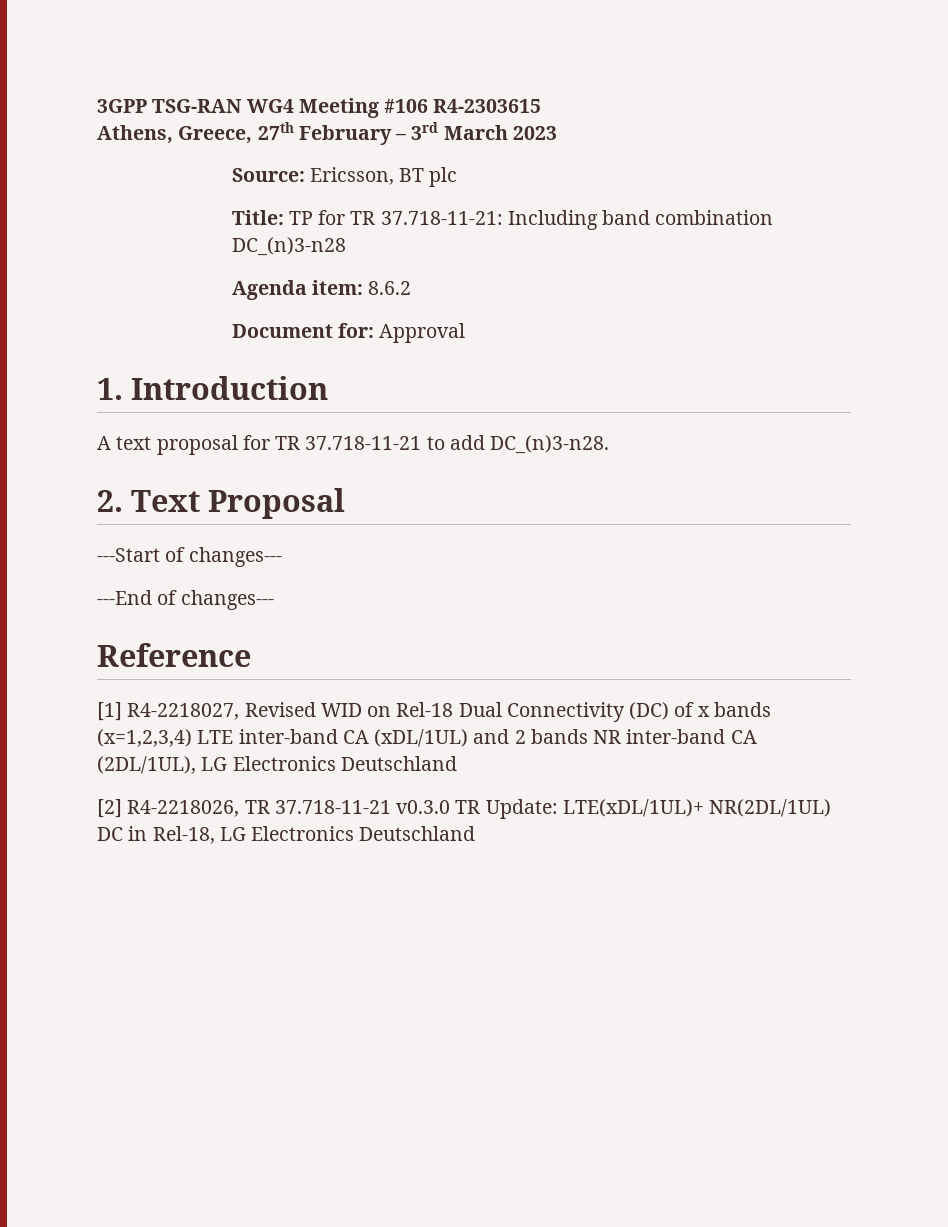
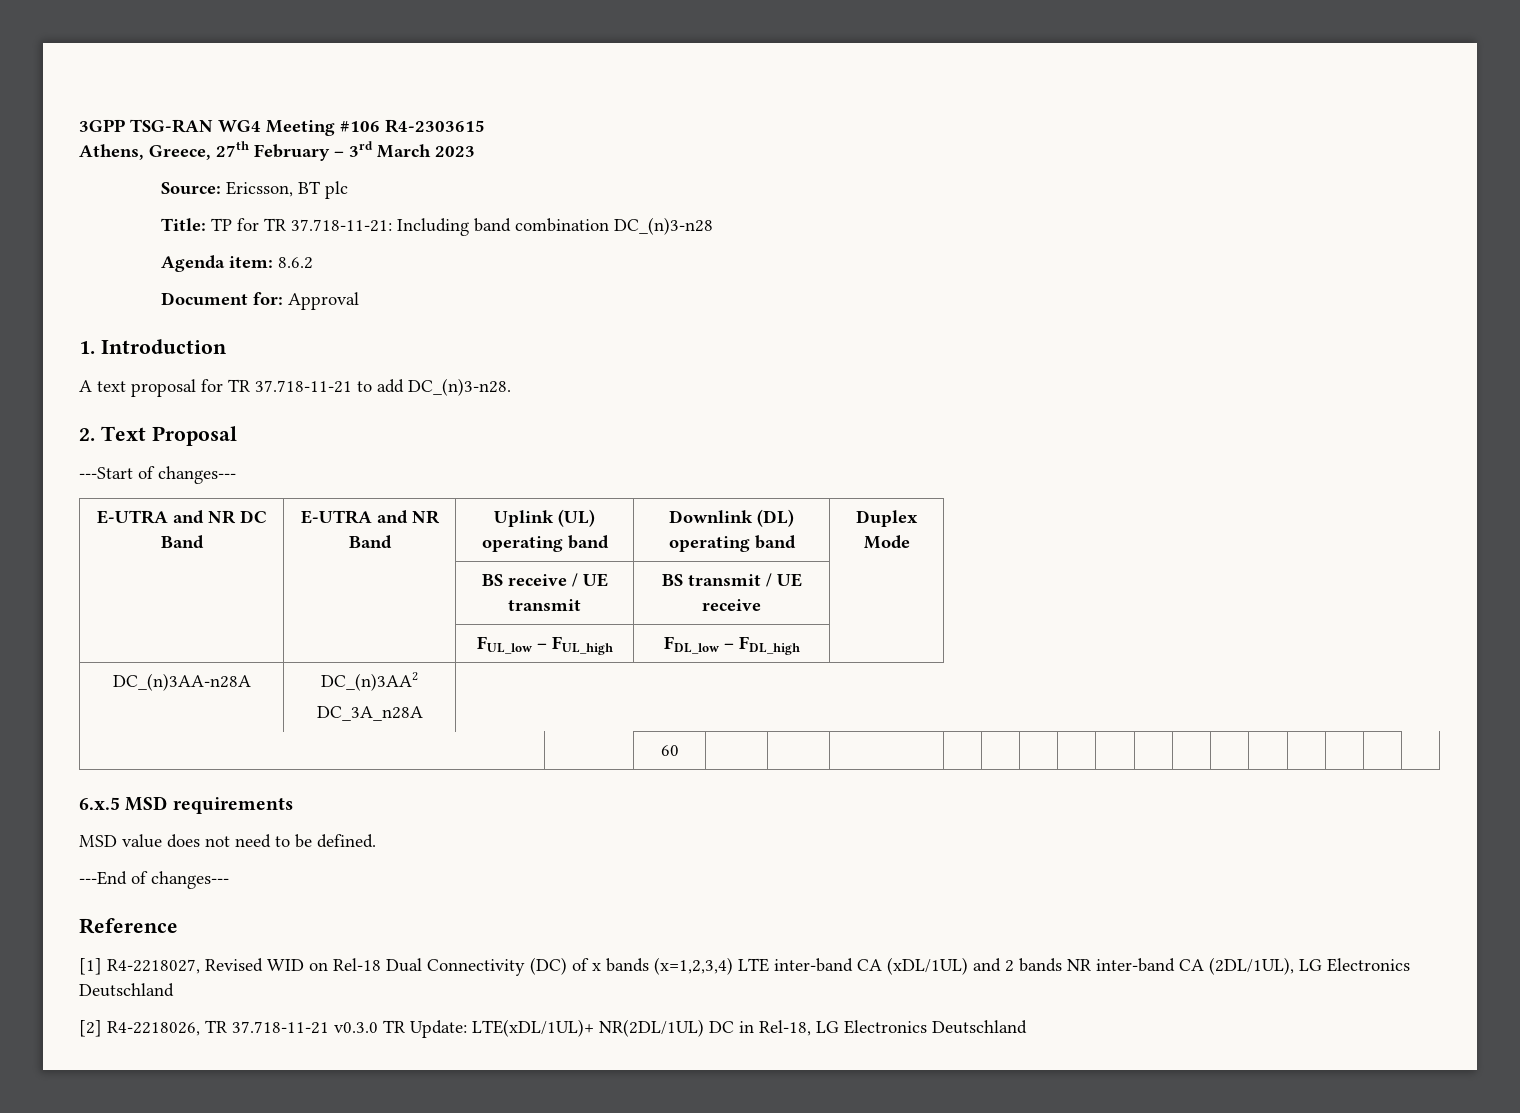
+ E-UTRA and NR DC Band | E-UTRA and NR Band | Uplink (UL) operating band | Downlink (DL) operating band | Duplex Mode
+ | | BS receive / UE transmit | BS transmit / UE receive |
+ | | FUL_low – FUL_high | FDL_low – FDL_high |
+ DC_(n)3AA-n28A | DC_(n)3AA2
+ DC_3A_n28A
+ | | 60 | | | | | | | | | | | | | | | |
+ 6.x.5 MSD requirements
+ MSD value does not need to be defined.

